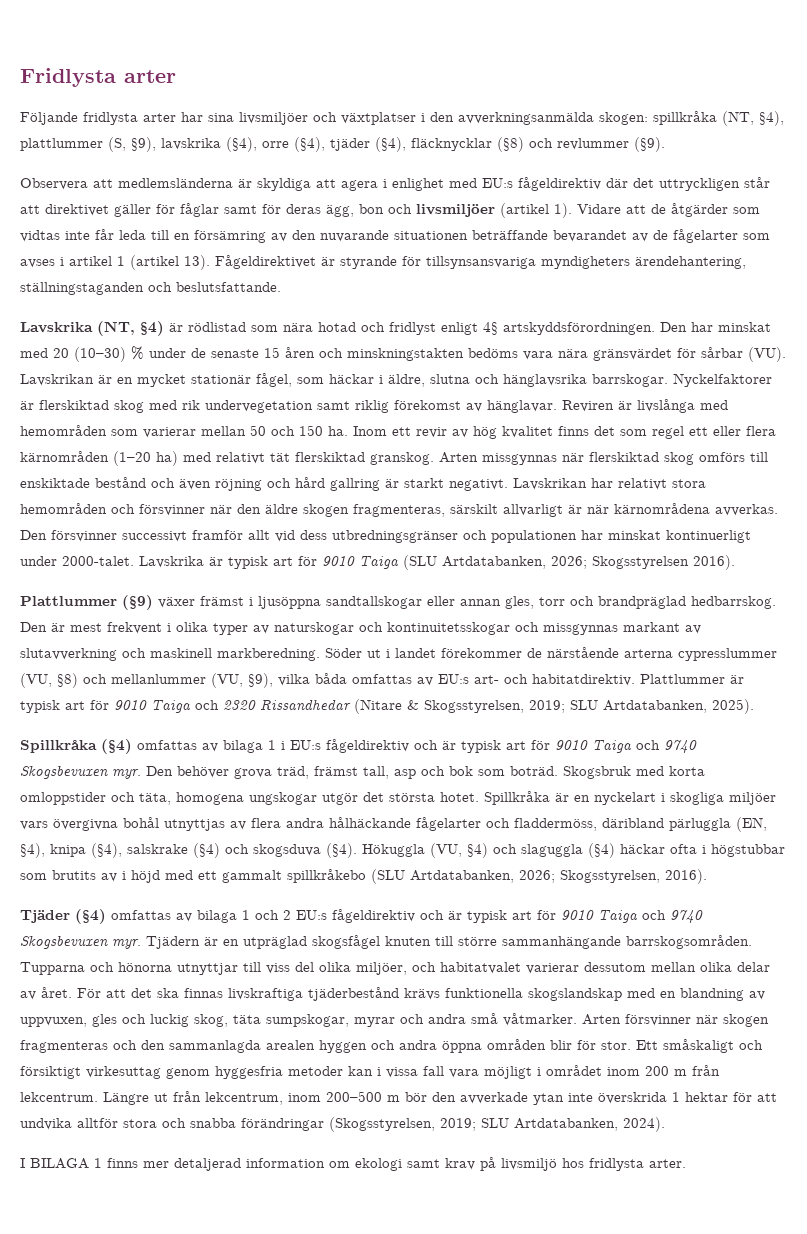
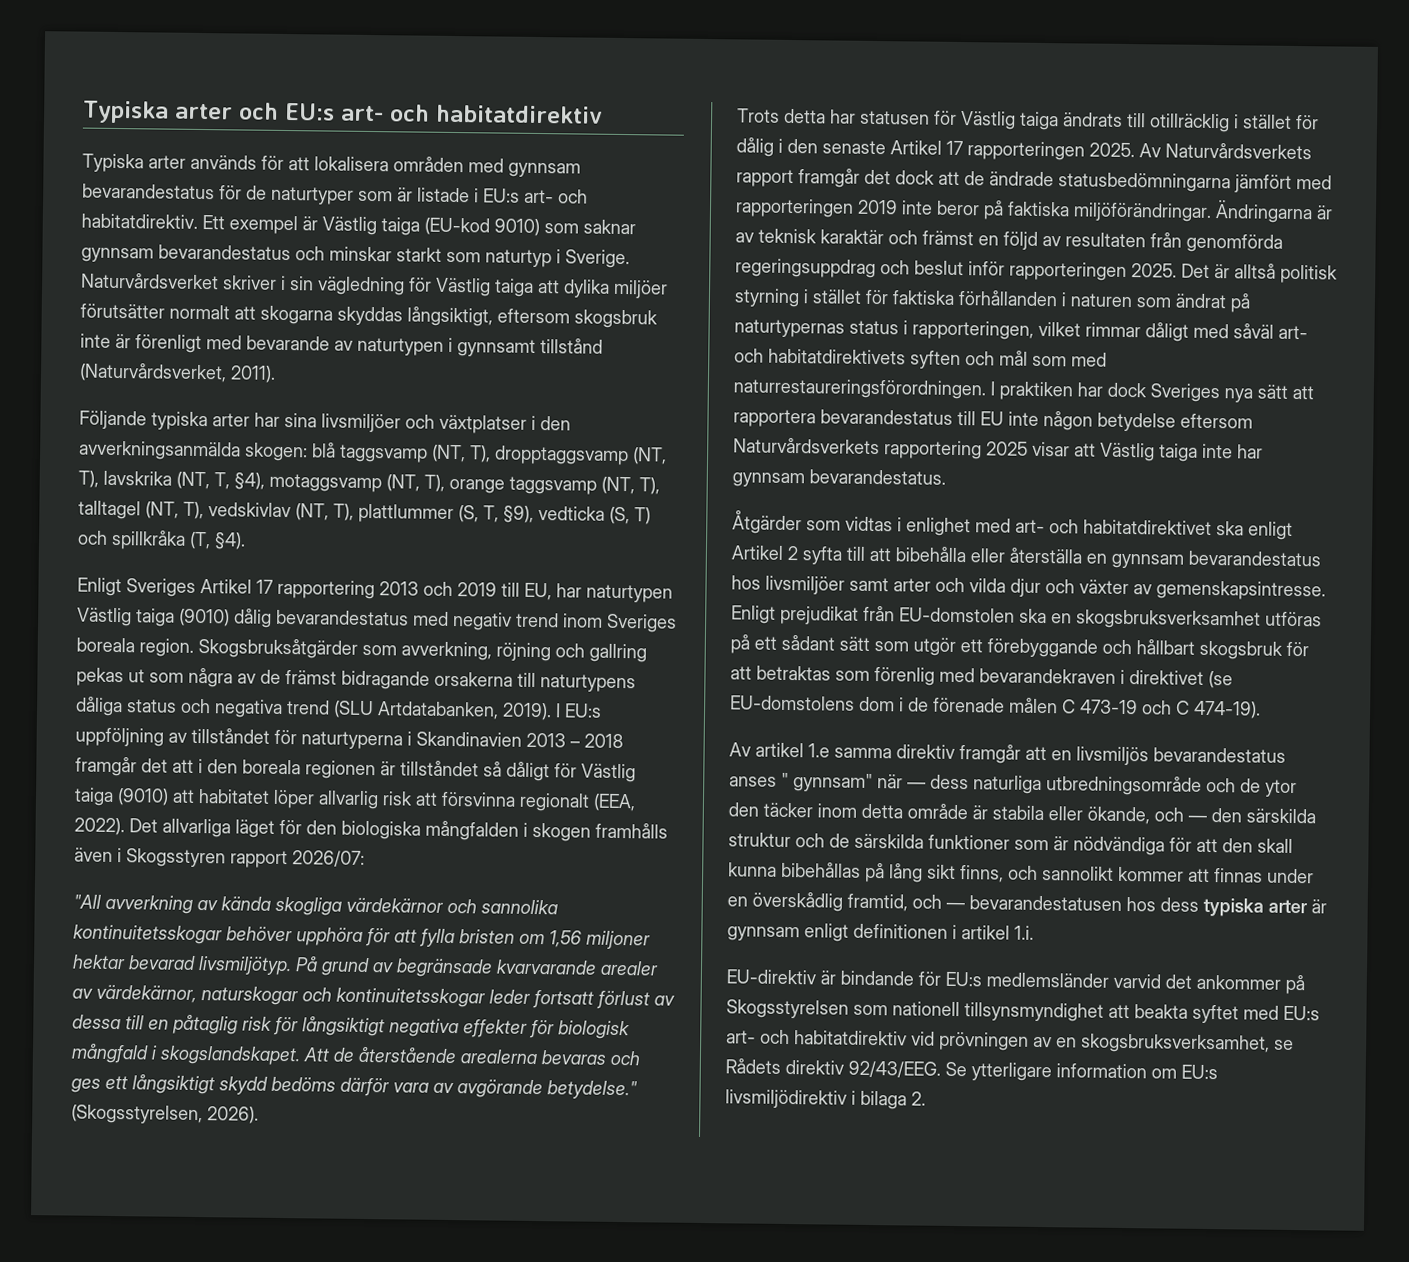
- Fridlysta arter
+ Typiska arter och EU:s art- och habitatdirektiv
+ Typiska arter används för att lokalisera områden med gynnsam bevarandestatus för de naturtyper som är listade i EU:s art- och habitatdirektiv. Ett exempel är Västlig taiga (EU-kod 9010) som saknar gynnsam bevarandestatus och minskar starkt som naturtyp i Sverige. Naturvårdsverket skriver i sin vägledning för Västlig taiga att dylika miljöer förutsätter normalt att skogarna skyddas långsiktigt, eftersom skogsbruk inte är förenligt med bevarande av naturtypen i gynnsamt tillstånd (Naturvårdsverket, 2011).
- Följande fridlysta arter har sina livsmiljöer och växtplatser i den avverkningsanmälda skogen: spillkråka (NT, §4), plattlummer (S, §9), lavskrika (§4), orre (§4), tjäder (§4), fläcknycklar (§8) och revlummer (§9).
- Observera att medlemsländerna är skyldiga att agera i enlighet med EU:s fågeldirektiv där det uttryckligen står att direktivet gäller för fåglar samt för deras ägg, bon och livsmiljöer (artikel 1). Vidare att de åtgärder som vidtas inte får leda till en försämring av den nuvarande situationen beträffande bevarandet av de fågelarter som avses i artikel 1 (artikel 13). Fågeldirektivet är styrande för tillsynsansvariga myndigheters ärendehantering, ställningstaganden och beslutsfattande.
- Lavskrika (NT, §4) är rödlistad som nära hotad och fridlyst enligt 4§ artskyddsförordningen. Den har minskat med 20 (10–30) % under de senaste 15 åren och minskningstakten bedöms vara nära gränsvärdet för sårbar (VU). Lavskrikan är en mycket stationär fågel, som häckar i äldre, slutna och hänglavsrika barrskogar. Nyckelfaktorer är flerskiktad skog med rik undervegetation samt riklig förekomst av hänglavar. Reviren är livslånga med hemområden som varierar mellan 50 och 150 ha. Inom ett revir av hög kvalitet finns det som regel ett eller flera kärnområden (1–20 ha) med relativt tät flerskiktad granskog. Arten missgynnas när flerskiktad skog omförs till enskiktade bestånd och även röjning och hård gallring är starkt negativt. Lavskrikan har relativt stora hemområden och försvinner när den äldre skogen fragmenteras, särskilt allvarligt är när kärnområdena avverkas. Den försvinner successivt framför allt vid dess utbredningsgränser och populationen har minskat kontinuerligt under 2000-talet. Lavskrika är typisk art för 9010 Taiga (SLU Artdatabanken, 2026; Skogsstyrelsen 2016).
- Plattlummer (§9) växer främst i ljusöppna sandtallskogar eller annan gles, torr och brandpräglad hedbarrskog. Den är mest frekvent i olika typer av naturskogar och kontinuitetsskogar och missgynnas markant av slutavverkning och maskinell markberedning. Söder ut i landet förekommer de närstående arterna cypresslummer (VU, §8) och mellanlummer (VU, §9), vilka båda omfattas av EU:s art- och habitatdirektiv. Plattlummer är typisk art för 9010 Taiga och 2320 Rissandhedar (Nitare & Skogsstyrelsen, 2019; SLU Artdatabanken, 2025).
- Spillkråka (§4) omfattas av bilaga 1 i EU:s fågeldirektiv och är typisk art för 9010 Taiga och 9740 Skogsbevuxen myr. Den behöver grova träd, främst tall, asp och bok som boträd. Skogsbruk med korta omloppstider och täta, homogena ungskogar utgör det största hotet. Spillkråka är en nyckelart i skogliga miljöer vars övergivna bohål utnyttjas av flera andra hålhäckande fågelarter och fladdermöss, däribland pärluggla (EN, §4), knipa (§4), salskrake (§4) och skogsduva (§4). Hökuggla (VU, §4) och slaguggla (§4) häckar ofta i högstubbar som brutits av i höjd med ett gammalt spillkråkebo (SLU Artdatabanken, 2026; Skogsstyrelsen, 2016).
- Tjäder (§4) omfattas av bilaga 1 och 2 EU:s fågeldirektiv och är typisk art för 9010 Taiga och 9740 Skogsbevuxen myr. Tjädern är en utpräglad skogsfågel knuten till större sammanhängande barrskogsområden. Tupparna och hönorna utnyttjar till viss del olika miljöer, och habitatvalet varierar dessutom mellan olika delar av året. För att det ska finnas livskraftiga tjäderbestånd krävs funktionella skogslandskap med en blandning av uppvuxen, gles och luckig skog, täta sumpskogar, myrar och andra små våtmarker. Arten försvinner när skogen fragmenteras och den sammanlagda arealen hyggen och andra öppna områden blir för stor. Ett småskaligt och försiktigt virkesuttag genom hyggesfria metoder kan i vissa fall vara möjligt i området inom 200 m från lekcentrum. Längre ut från lekcentrum, inom 200–500 m bör den avverkade ytan inte överskrida 1 hektar för att undvika alltför stora och snabba förändringar (Skogsstyrelsen, 2019; SLU Artdatabanken, 2024).
- I BILAGA 1 finns mer detaljerad information om ekologi samt krav på livsmiljö hos fridlysta arter.
+ Följande typiska arter har sina livsmiljöer och växtplatser i den avverkningsanmälda skogen: blå taggsvamp (NT, T), dropptaggsvamp (NT, T), lavskrika (NT, T, §4), motaggsvamp (NT, T), orange taggsvamp (NT, T), talltagel (NT, T), vedskivlav (NT, T), plattlummer (S, T, §9), vedticka (S, T) och spillkråka (T, §4).
+ Enligt Sveriges Artikel 17 rapportering 2013 och 2019 till EU, har naturtypen Västlig taiga (9010) dålig bevarandestatus med negativ trend inom Sveriges boreala region. Skogsbruksåtgärder som avverkning, röjning och gallring pekas ut som några av de främst bidragande orsakerna till naturtypens dåliga status och negativa trend (SLU Artdatabanken, 2019). I EU:s uppföljning av tillståndet för naturtyperna i Skandinavien 2013 – 2018 framgår det att i den boreala regionen är tillståndet så dåligt för Västlig taiga (9010) att habitatet löper allvarlig risk att försvinna regionalt (EEA, 2022). Det allvarliga läget för den biologiska mångfalden i skogen framhålls även i Skogsstyren rapport 2026/07:
+ "All avverkning av kända skogliga värdekärnor och sannolika kontinuitetsskogar behöver upphöra för att fylla bristen om 1,56 miljoner hektar bevarad livsmiljötyp. På grund av begränsade kvarvarande arealer av värdekärnor, naturskogar och kontinuitetsskogar leder fortsatt förlust av dessa till en påtaglig risk för långsiktigt negativa effekter för biologisk mångfald i skogslandskapet. Att de återstående arealerna bevaras och ges ett långsiktigt skydd bedöms därför vara av avgörande betydelse." (Skogsstyrelsen, 2026).
+ Trots detta har statusen för Västlig taiga ändrats till otillräcklig i stället för dålig i den senaste Artikel 17 rapporteringen 2025. Av Naturvårdsverkets rapport framgår det dock att de ändrade statusbedömningarna jämfört med rapporteringen 2019 inte beror på faktiska miljöförändringar. Ändringarna är av teknisk karaktär och främst en följd av resultaten från genomförda regeringsuppdrag och beslut inför rapporteringen 2025. Det är alltså politisk styrning i stället för faktiska förhållanden i naturen som ändrat på naturtypernas status i rapporteringen, vilket rimmar dåligt med såväl art- och habitatdirektivets syften och mål som med naturrestaureringsförordningen. I praktiken har dock Sveriges nya sätt att rapportera bevarandestatus till EU inte någon betydelse eftersom Naturvårdsverkets rapportering 2025 visar att Västlig taiga inte har gynnsam bevarandestatus.
+ Åtgärder som vidtas i enlighet med art- och habitatdirektivet ska enligt Artikel 2 syfta till att bibehålla eller återställa en gynnsam bevarandestatus hos livsmiljöer samt arter och vilda djur och växter av gemenskapsintresse. Enligt prejudikat från EU-domstolen ska en skogsbruksverksamhet utföras på ett sådant sätt som utgör ett förebyggande och hållbart skogsbruk för att betraktas som förenlig med bevarandekraven i direktivet (se EU-domstolens dom i de förenade målen C 473-19 och C 474-19).
+ Av artikel 1.e samma direktiv framgår att en livsmiljös bevarandestatus anses " gynnsam" när — dess naturliga utbredningsområde och de ytor den täcker inom detta område är stabila eller ökande, och — den särskilda struktur och de särskilda funktioner som är nödvändiga för att den skall kunna bibehållas på lång sikt finns, och sannolikt kommer att finnas under en överskådlig framtid, och — bevarandestatusen hos dess typiska arter är gynnsam enligt definitionen i artikel 1.i.
+ EU-direktiv är bindande för EU:s medlemsländer varvid det ankommer på Skogsstyrelsen som nationell tillsynsmyndighet att beakta syftet med EU:s art- och habitatdirektiv vid prövningen av en skogsbruksverksamhet, se Rådets direktiv 92/43/EEG. Se ytterligare information om EU:s livsmiljödirektiv i bilaga 2.

